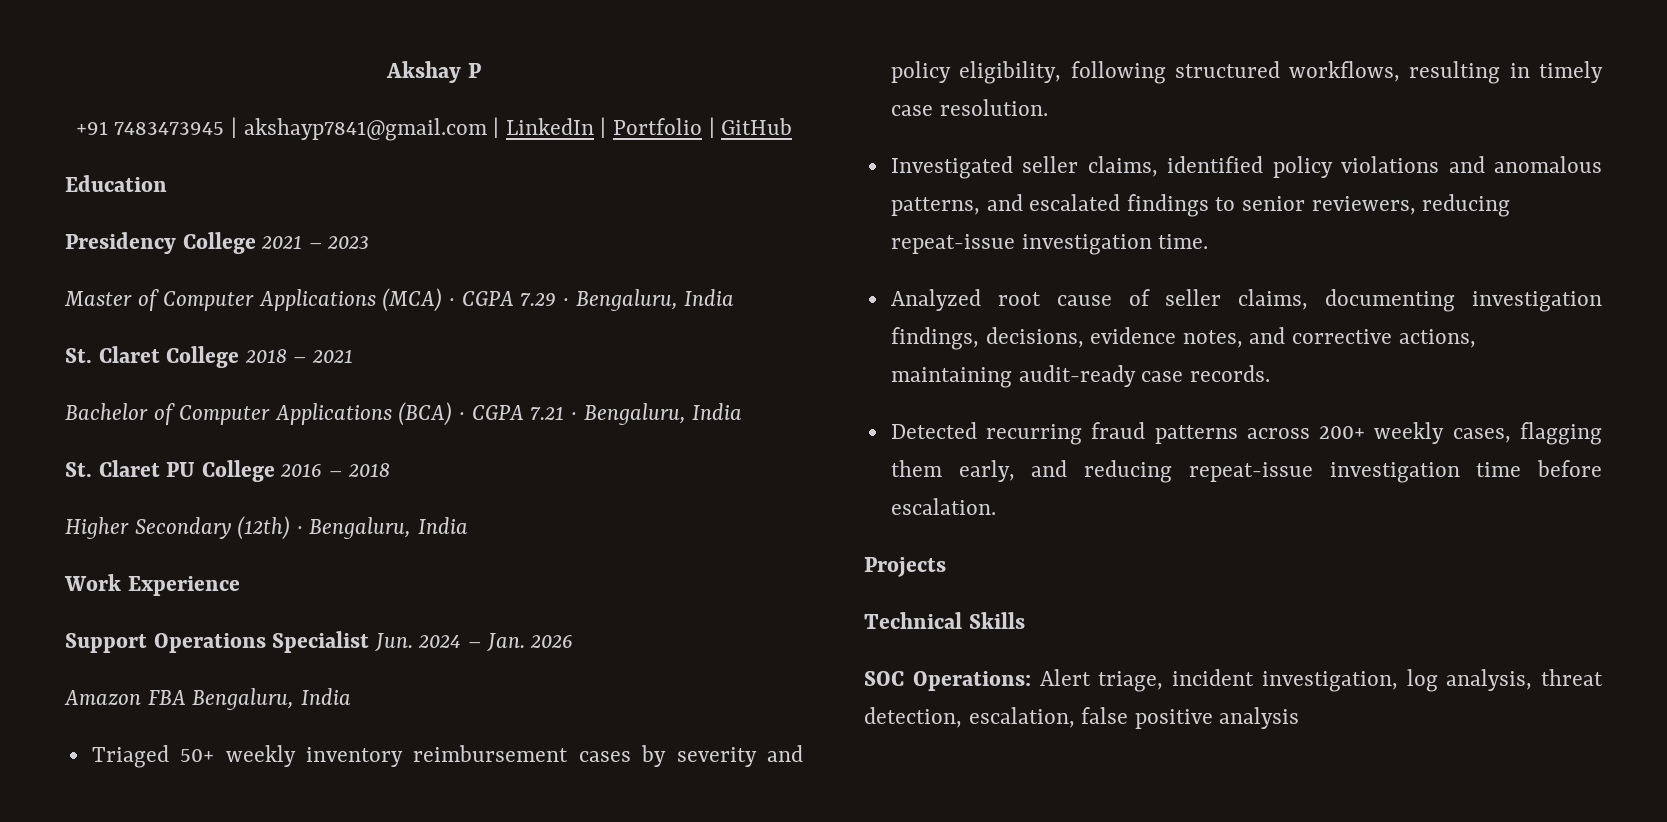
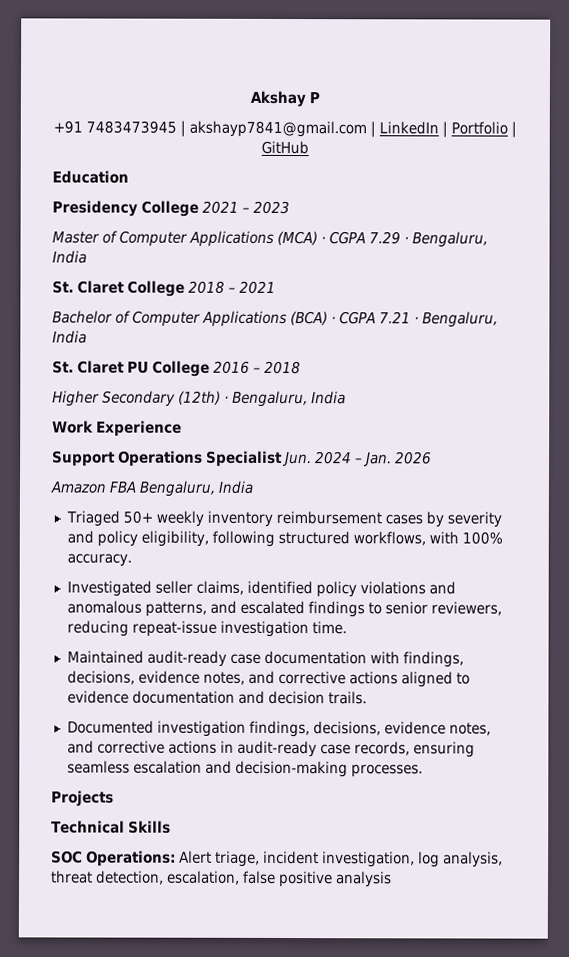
- Triaged 50+ weekly inventory reimbursement cases by severity and policy eligibility, following structured workflows, resulting in timely case resolution.
+ Triaged 50+ weekly inventory reimbursement cases by severity and policy eligibility, following structured workflows, with 100% accuracy.
- Analyzed root cause of seller claims, documenting investigation findings, decisions, evidence notes, and corrective actions, maintaining audit-ready case records.
- Detected recurring fraud patterns across 200+ weekly cases, flagging them early, and reducing repeat-issue investigation time before escalation.
+ Maintained audit-ready case documentation with findings, decisions, evidence notes, and corrective actions aligned to evidence documentation and decision trails.
+ Documented investigation findings, decisions, evidence notes, and corrective actions in audit-ready case records, ensuring seamless escalation and decision-making processes.

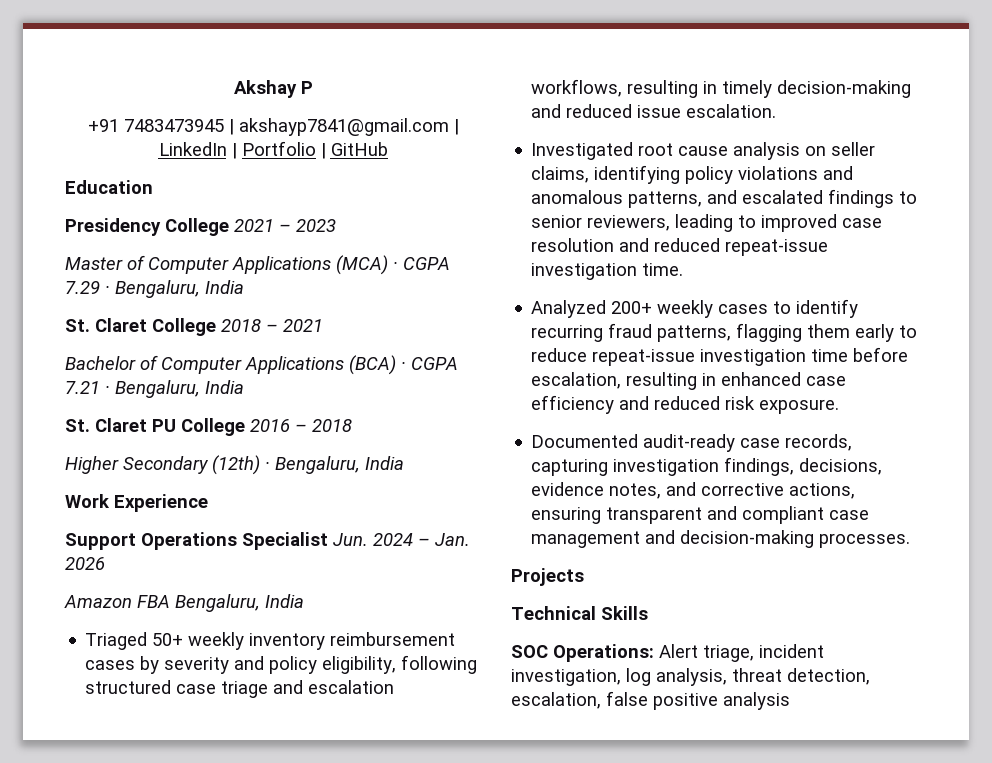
- Triaged 50+ weekly inventory reimbursement cases by severity and policy eligibility, following structured workflows, with 100% accuracy.
- Investigated seller claims, identified policy violations and anomalous patterns, and escalated findings to senior reviewers, reducing repeat-issue investigation time.
- Maintained audit-ready case documentation with findings, decisions, evidence notes, and corrective actions aligned to evidence documentation and decision trails.
- Documented investigation findings, decisions, evidence notes, and corrective actions in audit-ready case records, ensuring seamless escalation and decision-making processes.
+ Triaged 50+ weekly inventory reimbursement cases by severity and policy eligibility, following structured case triage and escalation workflows, resulting in timely decision-making and reduced issue escalation.
+ Investigated root cause analysis on seller claims, identifying policy violations and anomalous patterns, and escalated findings to senior reviewers, leading to improved case resolution and reduced repeat-issue investigation time.
+ Analyzed 200+ weekly cases to identify recurring fraud patterns, flagging them early to reduce repeat-issue investigation time before escalation, resulting in enhanced case efficiency and reduced risk exposure.
+ Documented audit-ready case records, capturing investigation findings, decisions, evidence notes, and corrective actions, ensuring transparent and compliant case management and decision-making processes.

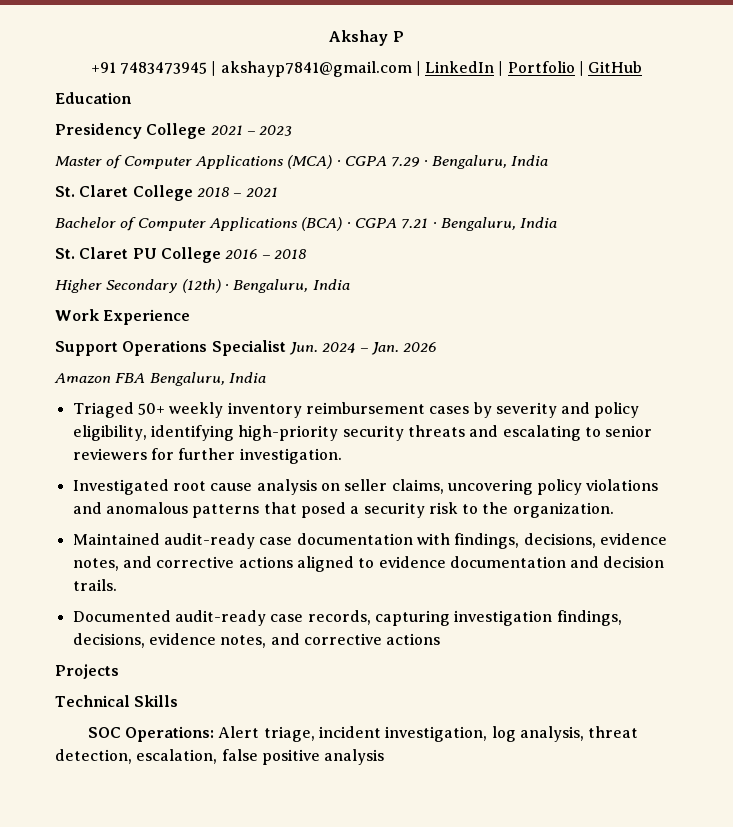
- Triaged 50+ weekly inventory reimbursement cases by severity and policy eligibility, following structured case triage and escalation workflows, resulting in timely decision-making and reduced issue escalation.
+ Triaged 50+ weekly inventory reimbursement cases by severity and policy eligibility, identifying high-priority security threats and escalating to senior reviewers for further investigation.
- Investigated root cause analysis on seller claims, identifying policy violations and anomalous patterns, and escalated findings to senior reviewers, leading to improved case resolution and reduced repeat-issue investigation time.
- Analyzed 200+ weekly cases to identify recurring fraud patterns, flagging them early to reduce repeat-issue investigation time before escalation, resulting in enhanced case efficiency and reduced risk exposure.
+ Investigated root cause analysis on seller claims, uncovering policy violations and anomalous patterns that posed a security risk to the organization.
+ Maintained audit-ready case documentation with findings, decisions, evidence notes, and corrective actions aligned to evidence documentation and decision trails.
- Documented audit-ready case records, capturing investigation findings, decisions, evidence notes, and corrective actions, ensuring transparent and compliant case management and decision-making processes.
+ Documented audit-ready case records, capturing investigation findings, decisions, evidence notes, and corrective actions

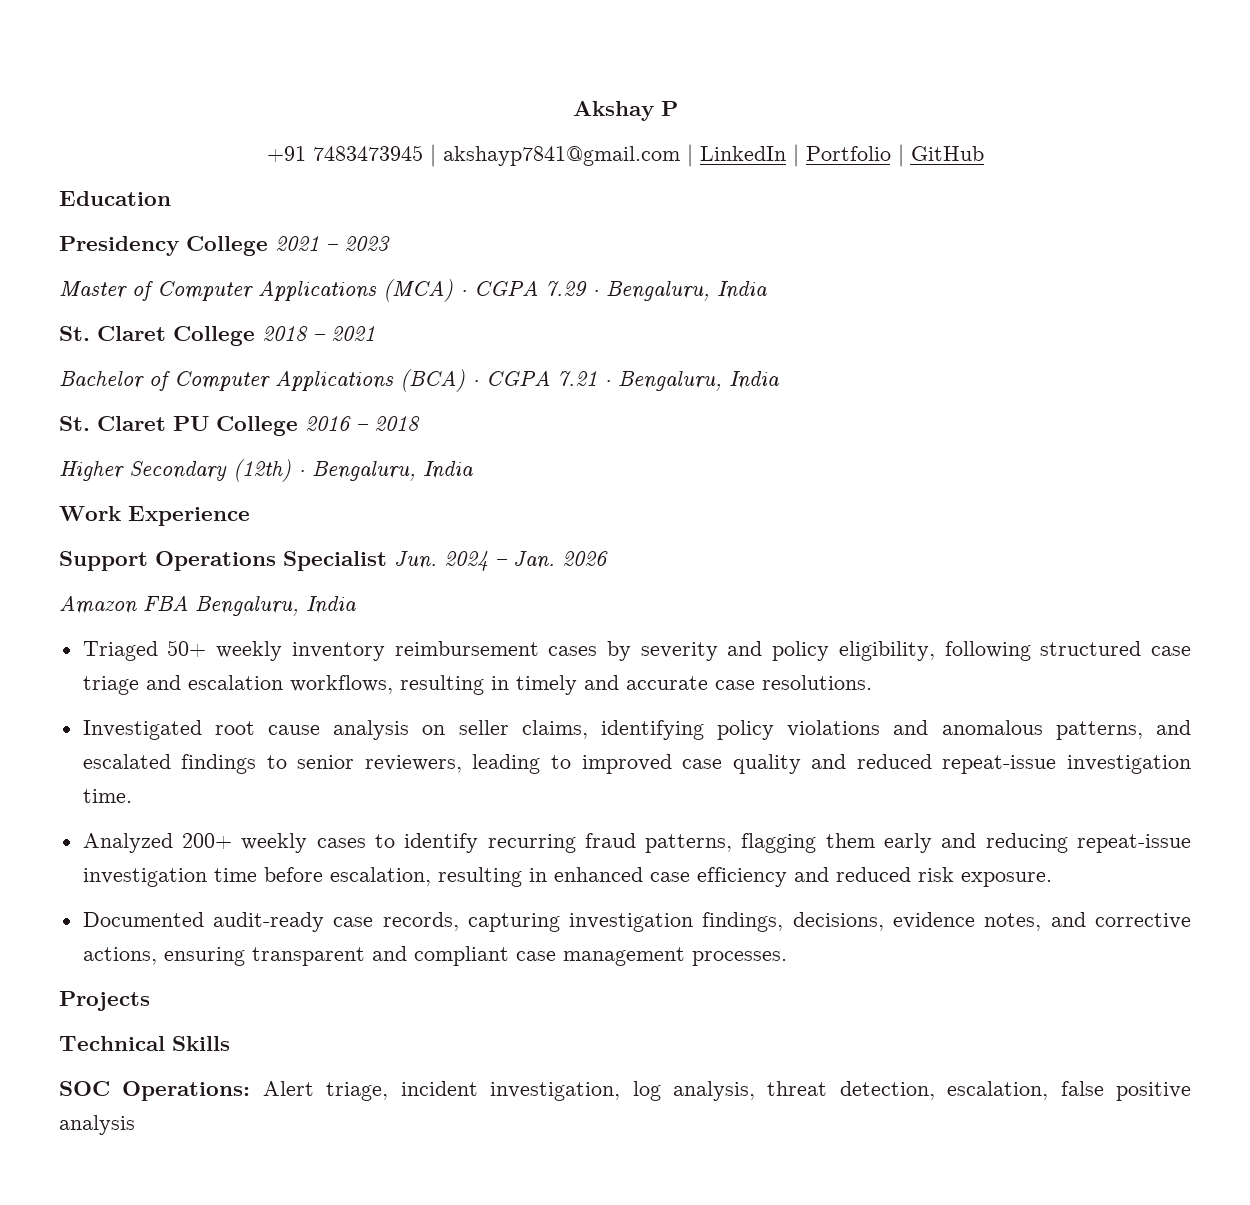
- Triaged 50+ weekly inventory reimbursement cases by severity and policy eligibility, identifying high-priority security threats and escalating to senior reviewers for further investigation.
+ Triaged 50+ weekly inventory reimbursement cases by severity and policy eligibility, following structured case triage and escalation workflows, resulting in timely and accurate case resolutions.
- Investigated root cause analysis on seller claims, uncovering policy violations and anomalous patterns that posed a security risk to the organization.
- Maintained audit-ready case documentation with findings, decisions, evidence notes, and corrective actions aligned to evidence documentation and decision trails.
+ Investigated root cause analysis on seller claims, identifying policy violations and anomalous patterns, and escalated findings to senior reviewers, leading to improved case quality and reduced repeat-issue investigation time.
+ Analyzed 200+ weekly cases to identify recurring fraud patterns, flagging them early and reducing repeat-issue investigation time before escalation, resulting in enhanced case efficiency and reduced risk exposure.
- Documented audit-ready case records, capturing investigation findings, decisions, evidence notes, and corrective actions
+ Documented audit-ready case records, capturing investigation findings, decisions, evidence notes, and corrective actions, ensuring transparent and compliant case management processes.

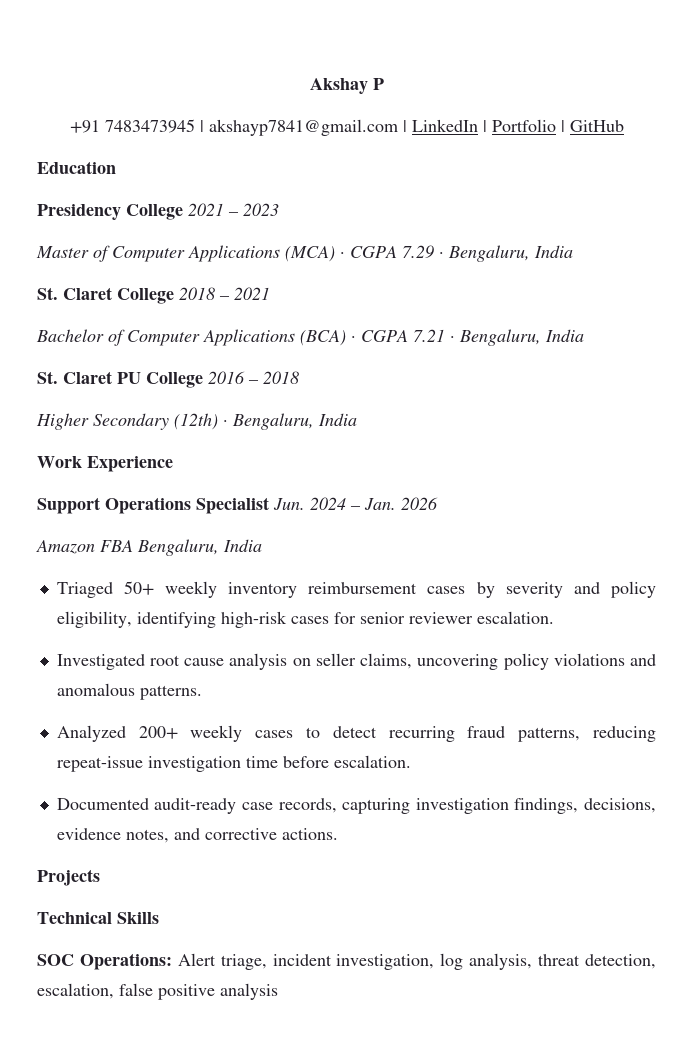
- Triaged 50+ weekly inventory reimbursement cases by severity and policy eligibility, following structured case triage and escalation workflows, resulting in timely and accurate case resolutions.
+ Triaged 50+ weekly inventory reimbursement cases by severity and policy eligibility, identifying high-risk cases for senior reviewer escalation.
- Investigated root cause analysis on seller claims, identifying policy violations and anomalous patterns, and escalated findings to senior reviewers, leading to improved case quality and reduced repeat-issue investigation time.
+ Investigated root cause analysis on seller claims, uncovering policy violations and anomalous patterns.
- Analyzed 200+ weekly cases to identify recurring fraud patterns, flagging them early and reducing repeat-issue investigation time before escalation, resulting in enhanced case efficiency and reduced risk exposure.
+ Analyzed 200+ weekly cases to detect recurring fraud patterns, reducing repeat-issue investigation time before escalation.
- Documented audit-ready case records, capturing investigation findings, decisions, evidence notes, and corrective actions, ensuring transparent and compliant case management processes.
+ Documented audit-ready case records, capturing investigation findings, decisions, evidence notes, and corrective actions.

